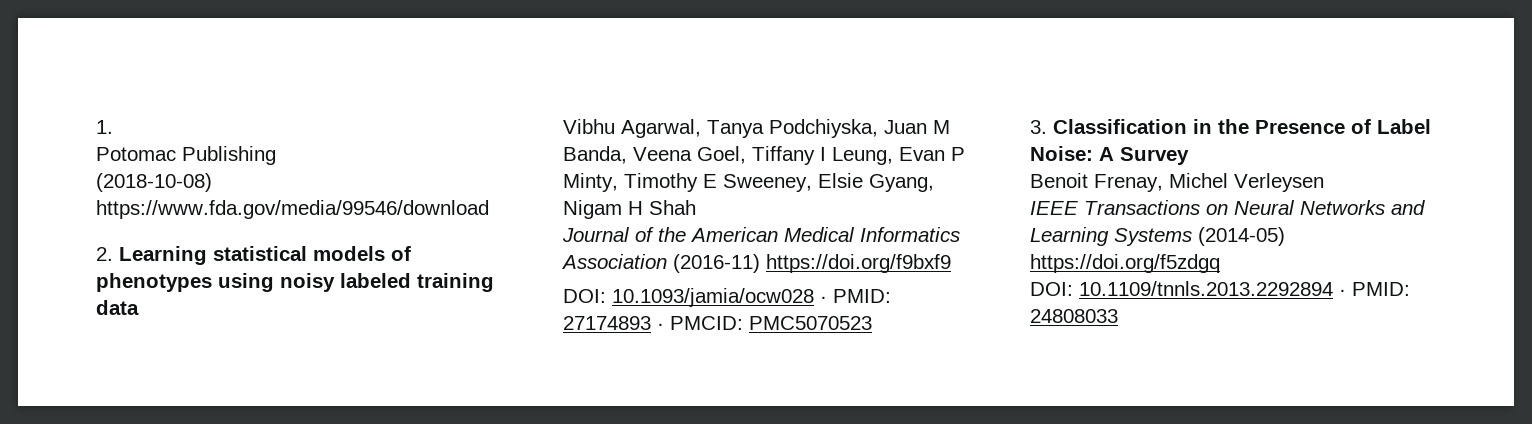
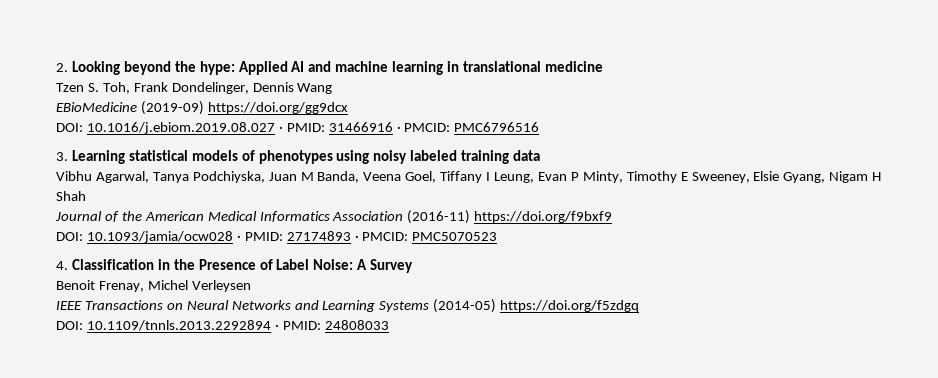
- 1.
- Potomac Publishing
- (2018-10-08) https://www.fda.gov/media/99546/download
- 2. Learning statistical models of phenotypes using noisy labeled training data
+ 2. Looking beyond the hype: Applied AI and machine learning in translational medicine
+ Tzen S. Toh, Frank Dondelinger, Dennis Wang
+ EBioMedicine (2019-09) https://doi.org/gg9dcx
+ DOI: 10.1016/j.ebiom.2019.08.027 · PMID: 31466916 · PMCID: PMC6796516
+ 3. Learning statistical models of phenotypes using noisy labeled training data
- 3. Classification in the Presence of Label Noise: A Survey
+ 4. Classification in the Presence of Label Noise: A Survey

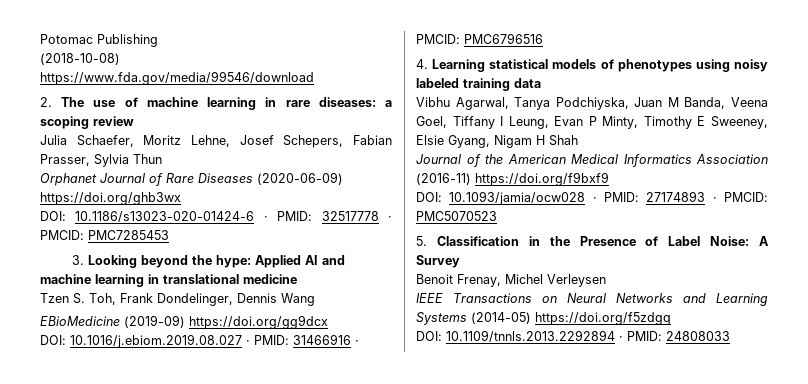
- 2. Looking beyond the hype: Applied AI and machine learning in translational medicine
+ Potomac Publishing
+ (2018-10-08) https://www.fda.gov/media/99546/download
+ 2. The use of machine learning in rare diseases: a scoping review
+ Julia Schaefer, Moritz Lehne, Josef Schepers, Fabian Prasser, Sylvia Thun
+ Orphanet Journal of Rare Diseases (2020-06-09) https://doi.org/ghb3wx
+ DOI: 10.1186/s13023-020-01424-6 · PMID: 32517778 · PMCID: PMC7285453
+ 3. Looking beyond the hype: Applied AI and machine learning in translational medicine
- 3. Learning statistical models of phenotypes using noisy labeled training data
+ 4. Learning statistical models of phenotypes using noisy labeled training data
- 4. Classification in the Presence of Label Noise: A Survey
+ 5. Classification in the Presence of Label Noise: A Survey

